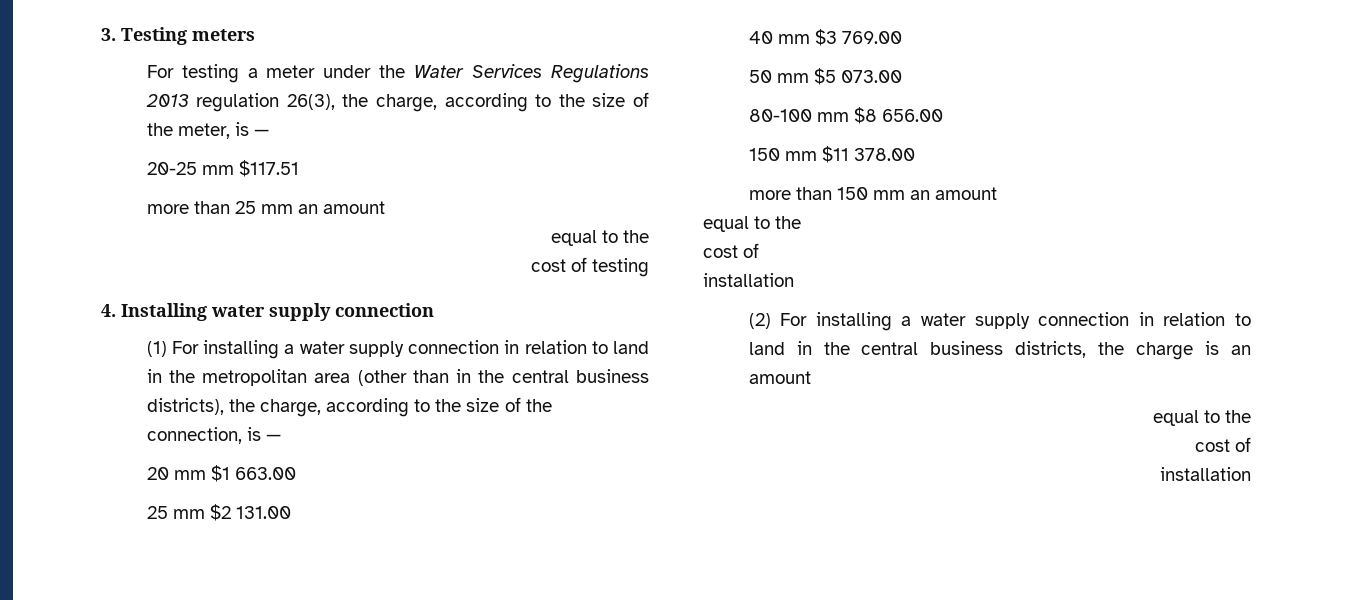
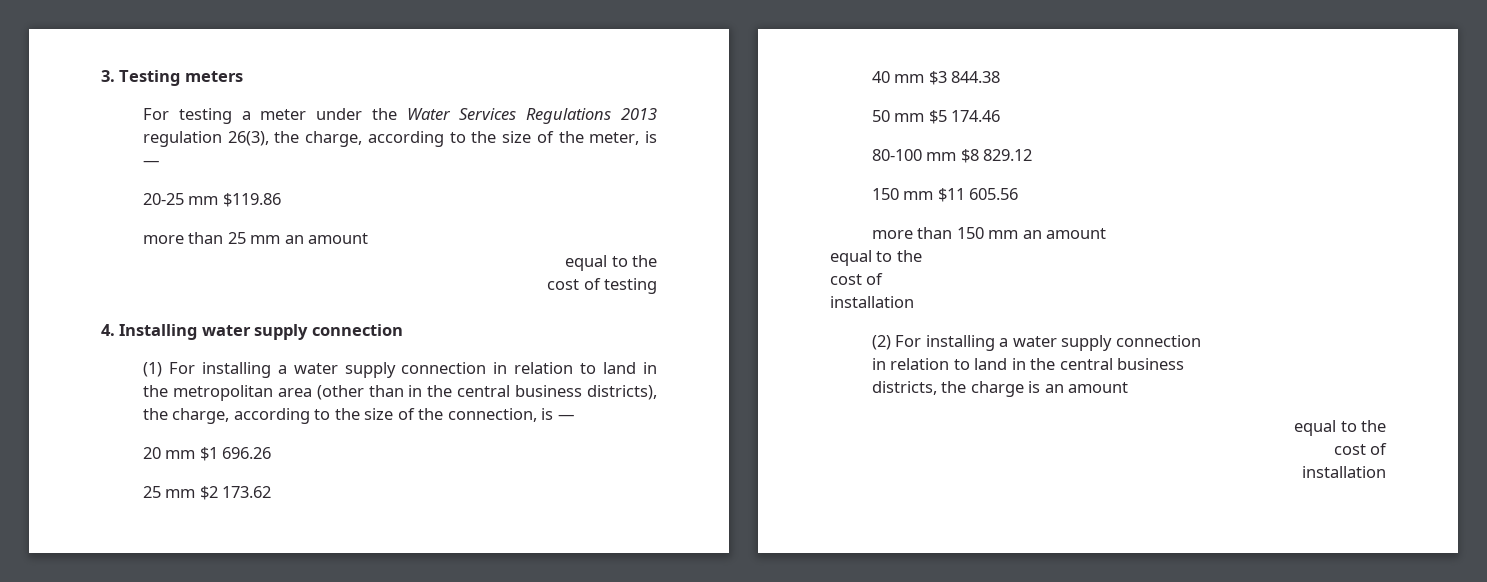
- 20-25 mm $117.51
+ 20-25 mm $119.86
- 20 mm $1 663.00
+ 20 mm $1 696.26
- 25 mm $2 131.00
+ 25 mm $2 173.62
- 40 mm $3 769.00
+ 40 mm $3 844.38
- 50 mm $5 073.00
+ 50 mm $5 174.46
- 80-100 mm $8 656.00
+ 80-100 mm $8 829.12
- 150 mm $11 378.00
+ 150 mm $11 605.56
- (2) For installing a water supply connection in relation to land in the central business districts, the charge is an amount
+ (2) For installing a water supply connection
+ in relation to land in the central business
+ districts, the charge is an amount

